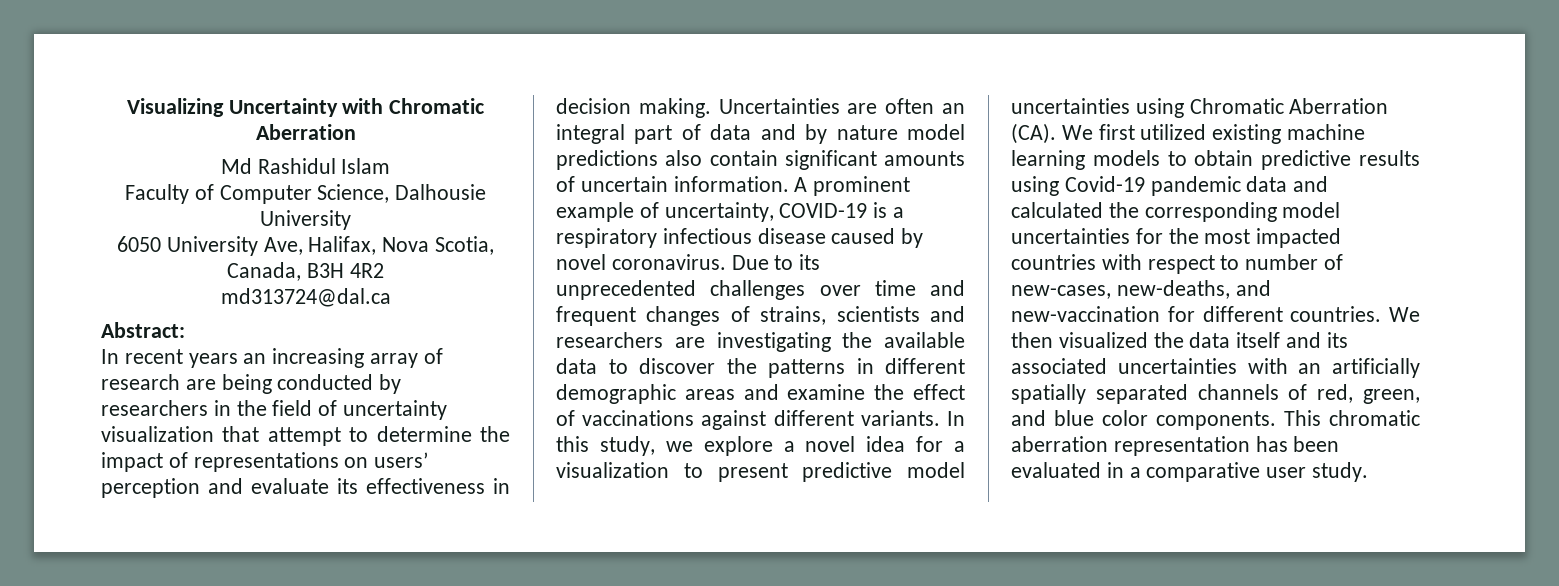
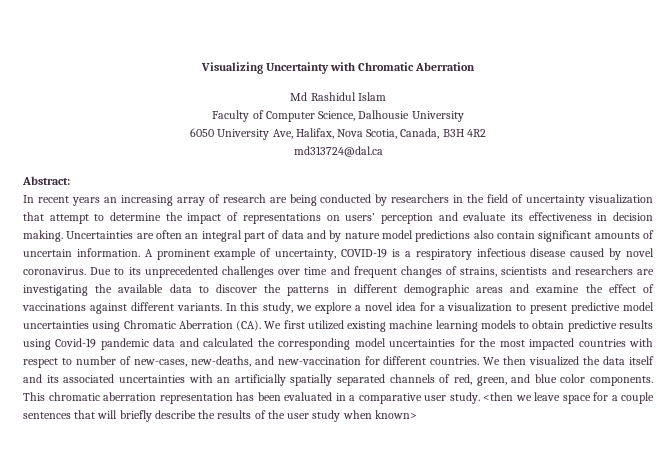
+ <then we leave space for a couple sentences that will briefly describe the results of the user study when known>

